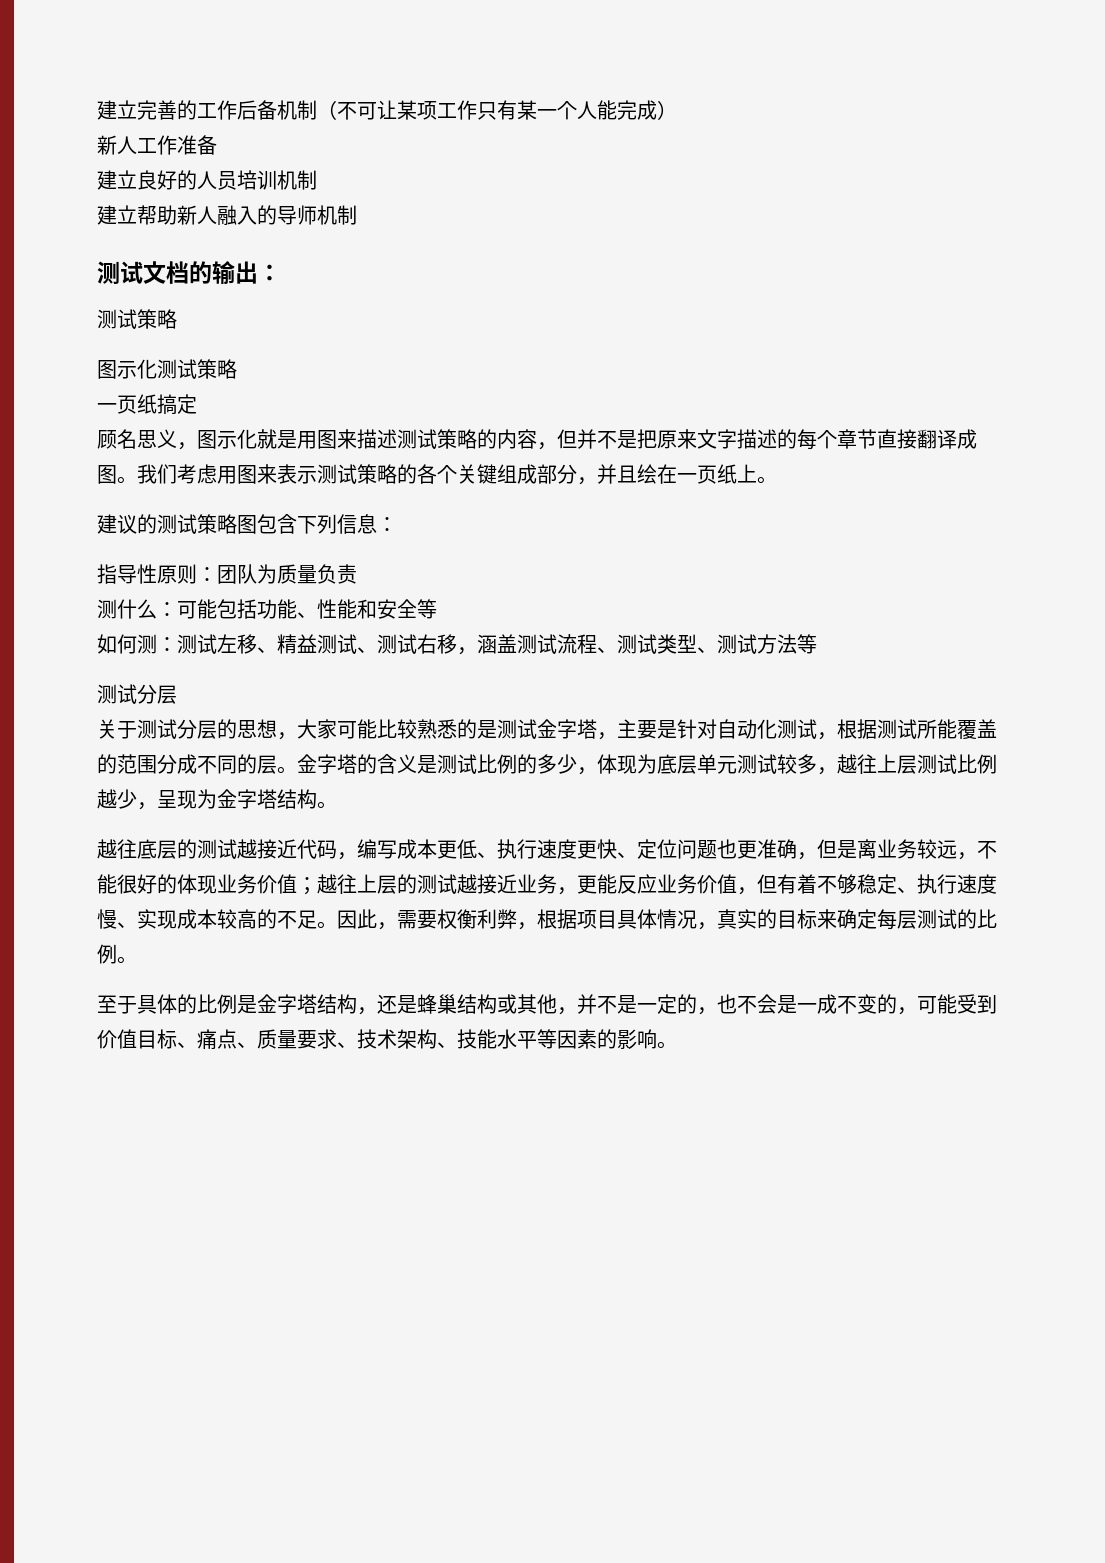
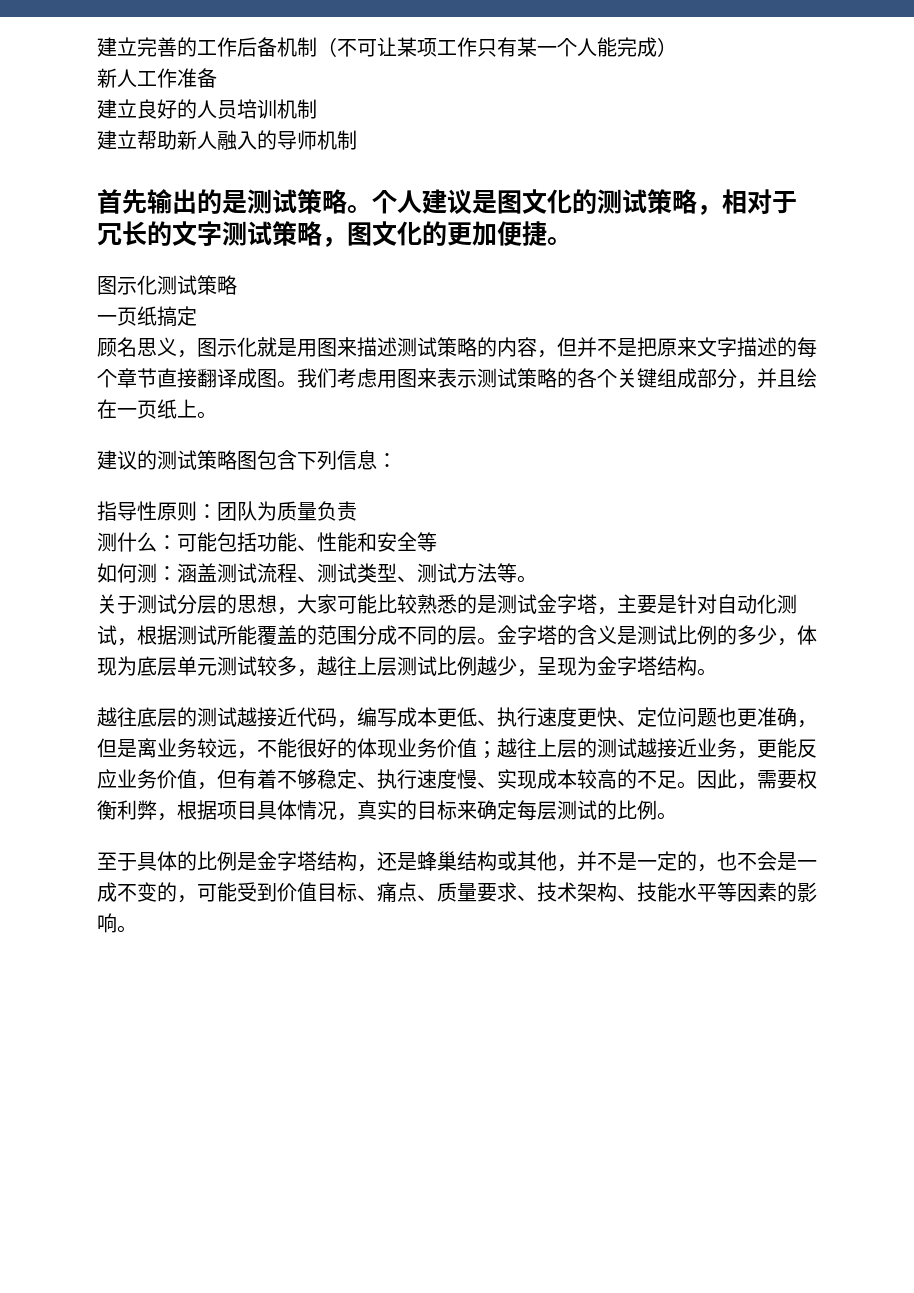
- 测试文档的输出：
- 测试策略
+ 首先输出的是测试策略。个人建议是图文化的测试策略，相对于冗长的文字测试策略，图文化的更加便捷。
- 如何测：测试左移、精益测试、测试右移，涵盖测试流程、测试类型、测试方法等
- 测试分层
+ 如何测：涵盖测试流程、测试类型、测试方法等。

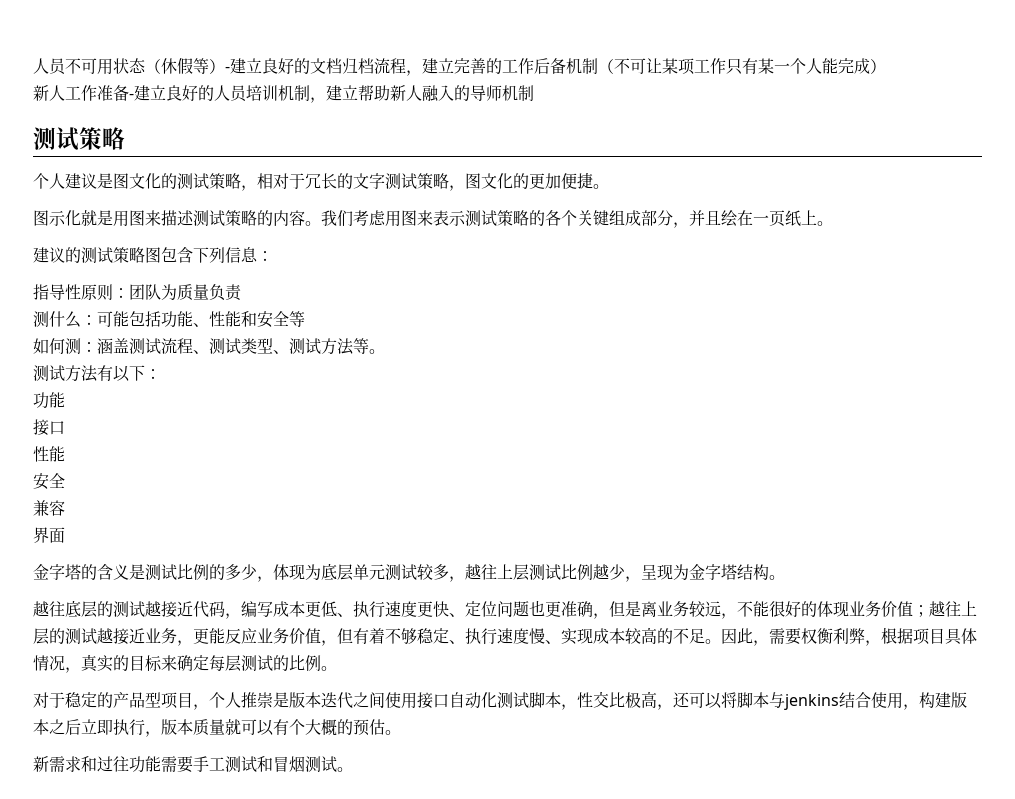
- 建立完善的工作后备机制（不可让某项工作只有某一个人能完成）
+ 人员不可用状态（休假等）-建立良好的文档归档流程，建立完善的工作后备机制（不可让某项工作只有某一个人能完成）
- 新人工作准备
- 建立良好的人员培训机制
- 建立帮助新人融入的导师机制
- 首先输出的是测试策略。个人建议是图文化的测试策略，相对于冗长的文字测试策略，图文化的更加便捷。
+ 新人工作准备-建立良好的人员培训机制，建立帮助新人融入的导师机制
+ 测试策略
+ 个人建议是图文化的测试策略，相对于冗长的文字测试策略，图文化的更加便捷。
- 图示化测试策略
- 一页纸搞定
- 顾名思义，图示化就是用图来描述测试策略的内容，但并不是把原来文字描述的每个章节直接翻译成图。
+ 图示化就是用图来描述测试策略的内容。
- 关于测试分层的思想，大家可能比较熟悉的是测试金字塔，主要是针对自动化测试，根据测试所能覆盖的范围分成不同的层。金字塔的含义是测试比例的多少，体现为底层单元测试较多，越往上层测试比例越少，呈现为金字塔结构。
+ 测试方法有以下：
+ 功能
+ 接口
+ 性能
+ 安全
+ 兼容
+ 界面
+ 金字塔的含义是测试比例的多少，体现为底层单元测试较多，越往上层测试比例越少，呈现为金字塔结构。
- 至于具体的比例是金字塔结构，还是蜂巢结构或其他，并不是一定的，也不会是一成不变的，可能受到价值目标、痛点、质量要求、技术架构、技能水平等因素的影响。
+ 对于稳定的产品型项目，个人推崇是版本迭代之间使用接口自动化测试脚本，性交比极高，还可以将脚本与jenkins结合使用，构建版本之后立即执行，版本质量就可以有个大概的预估。
+ 新需求和过往功能需要手工测试和冒烟测试。

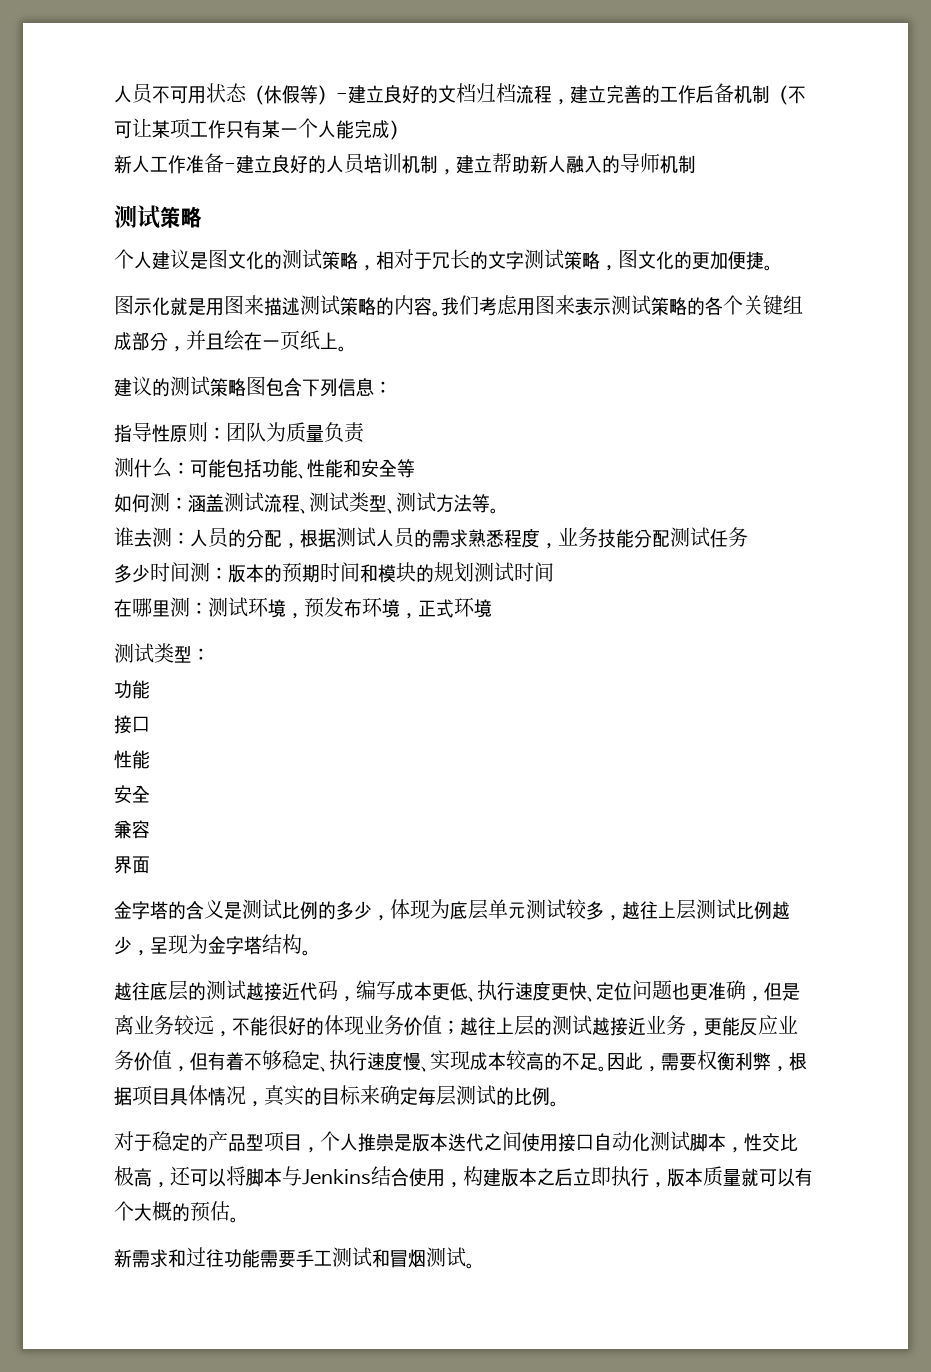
- 测试方法有以下：
+ 谁去测：人员的分配，根据测试人员的需求熟悉程度，业务技能分配测试任务
+ 多少时间测：版本的预期时间和模块的规划测试时间
+ 在哪里测：测试环境，预发布环境，正式环境
+ 测试类型：
- 对于稳定的产品型项目，个人推崇是版本迭代之间使用接口自动化测试脚本，性交比极高，还可以将脚本与jenkins结合使用，构建版本之后立即执行，版本质量就可以有个大概的预估。
+ 对于稳定的产品型项目，个人推崇是版本迭代之间使用接口自动化测试脚本，性交比极高，还可以将脚本与Jenkins结合使用，构建版本之后立即执行，版本质量就可以有个大概的预估。

